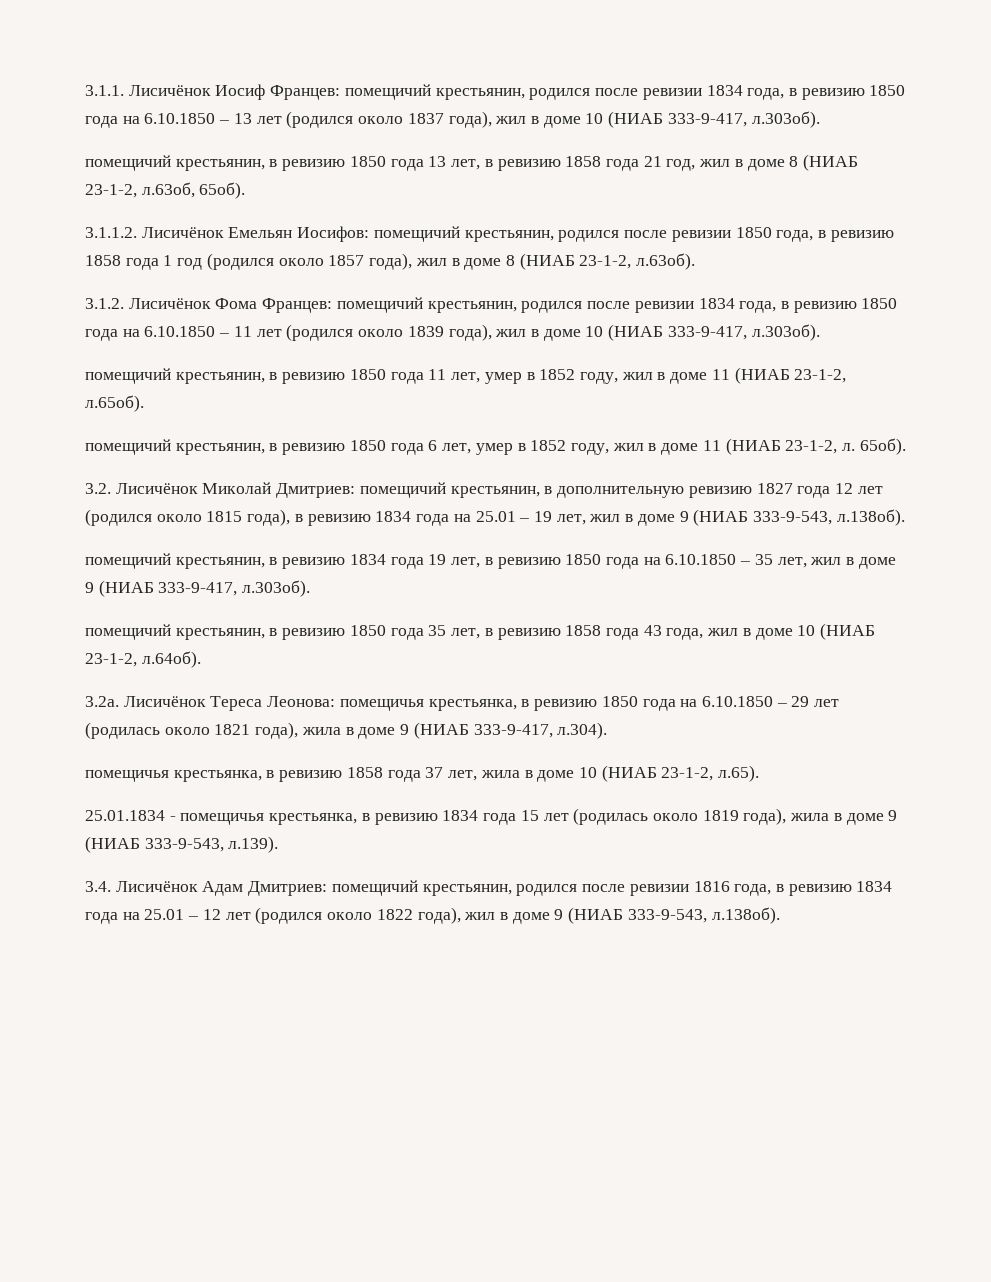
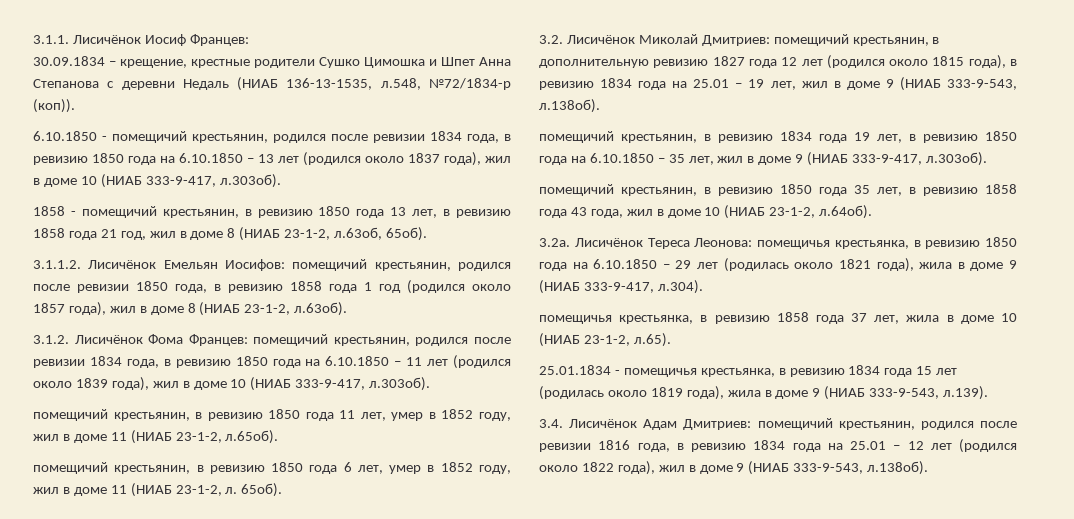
- 3.1.1. Лисичёнок Иосиф Францев: помещичий крестьянин, родился после ревизии 1834 года, в ревизию 1850 года на 6.10.1850 – 13 лет (родился около 1837 года), жил в доме 10 (НИАБ 333-9-417, л.303об).
+ 3.1.1. Лисичёнок Иосиф Францев:
+ 30.09.1834 – крещение, крестные родители Сушко Цимошка и Шпет Анна Степанова с деревни Недаль (НИАБ 136-13-1535, л.548, №72/1834-р (коп)).
+ 6.10.1850 - помещичий крестьянин, родился после ревизии 1834 года, в ревизию 1850 года на 6.10.1850 – 13 лет (родился около 1837 года), жил в доме 10 (НИАБ 333-9-417, л.303об).
- помещичий крестьянин, в ревизию 1850 года 13 лет, в ревизию 1858 года 21 год, жил в доме 8 (НИАБ 23-1-2, л.63об, 65об).
+ 1858 - помещичий крестьянин, в ревизию 1850 года 13 лет, в ревизию 1858 года 21 год, жил в доме 8 (НИАБ 23-1-2, л.63об, 65об).

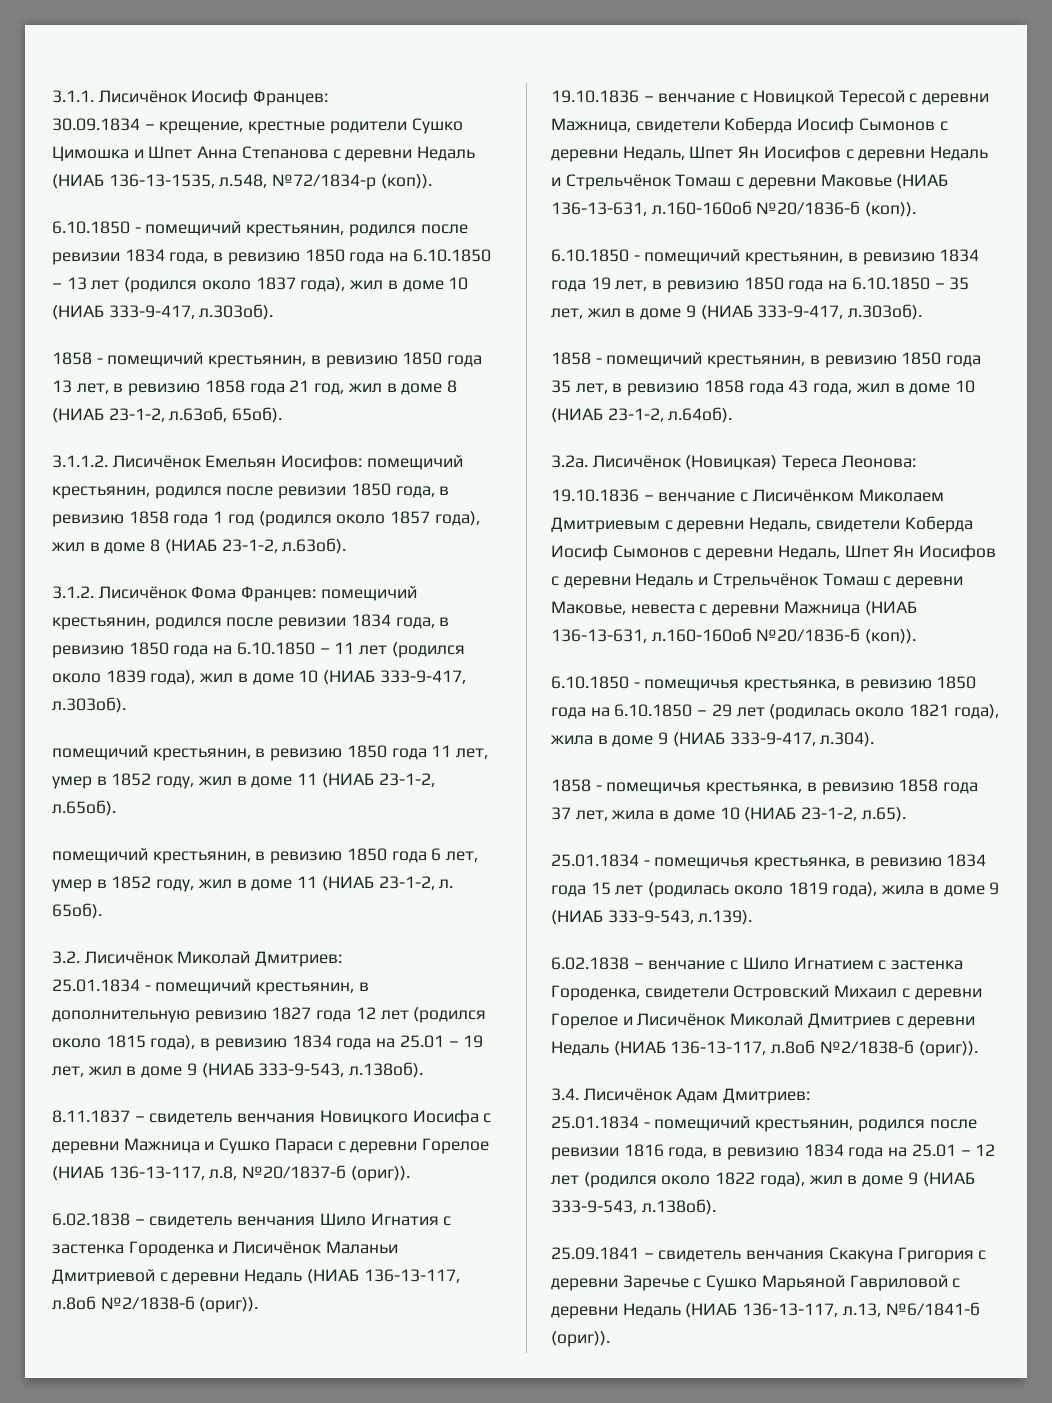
- 3.2. Лисичёнок Миколай Дмитриев: помещичий крестьянин, в дополнительную ревизию 1827 года 12 лет (родился около 1815 года), в ревизию 1834 года на 25.01 – 19 лет, жил в доме 9 (НИАБ 333-9-543, л.138об).
+ 3.2. Лисичёнок Миколай Дмитриев:
+ 25.01.1834 - помещичий крестьянин, в дополнительную ревизию 1827 года 12 лет (родился около 1815 года), в ревизию 1834 года на 25.01 – 19 лет, жил в доме 9 (НИАБ 333-9-543, л.138об).
- помещичий крестьянин, в ревизию 1834 года 19 лет, в ревизию 1850 года на 6.10.1850 – 35 лет, жил в доме 9 (НИАБ 333-9-417, л.303об).
+ 8.11.1837 – свидетель венчания Новицкого Иосифа с деревни Мажница и Сушко Параси с деревни Горелое (НИАБ 136-13-117, л.8, №20/1837-б (ориг)).
+ 6.02.1838 – свидетель венчания Шило Игнатия с застенка Городенка и Лисичёнок Маланьи Дмитриевой с деревни Недаль (НИАБ 136-13-117, л.8об №2/1838-б (ориг)).
+ 19.10.1836 – венчание с Новицкой Тересой с деревни Мажница, свидетели Коберда Иосиф Сымонов с деревни Недаль, Шпет Ян Иосифов с деревни Недаль и Стрельчёнок Томаш с деревни Маковье (НИАБ 136-13-631, л.160-160об №20/1836-б (коп)).
+ 6.10.1850 - помещичий крестьянин, в ревизию 1834 года 19 лет, в ревизию 1850 года на 6.10.1850 – 35 лет, жил в доме 9 (НИАБ 333-9-417, л.303об).
- помещичий крестьянин, в ревизию 1850 года 35 лет, в ревизию 1858 года 43 года, жил в доме 10 (НИАБ 23-1-2, л.64об).
+ 1858 - помещичий крестьянин, в ревизию 1850 года 35 лет, в ревизию 1858 года 43 года, жил в доме 10 (НИАБ 23-1-2, л.64об).
- 3.2а. Лисичёнок Тереса Леонова: помещичья крестьянка, в ревизию 1850 года на 6.10.1850 – 29 лет (родилась около 1821 года), жила в доме 9 (НИАБ 333-9-417, л.304).
+ 3.2а. Лисичёнок (Новицкая) Тереса Леонова:
+ 19.10.1836 – венчание с Лисичёнком Миколаем Дмитриевым с деревни Недаль, свидетели Коберда Иосиф Сымонов с деревни Недаль, Шпет Ян Иосифов с деревни Недаль и Стрельчёнок Томаш с деревни Маковье, невеста с деревни Мажница (НИАБ 136-13-631, л.160-160об №20/1836-б (коп)).
+ 6.10.1850 - помещичья крестьянка, в ревизию 1850 года на 6.10.1850 – 29 лет (родилась около 1821 года), жила в доме 9 (НИАБ 333-9-417, л.304).
- помещичья крестьянка, в ревизию 1858 года 37 лет, жила в доме 10 (НИАБ 23-1-2, л.65).
+ 1858 - помещичья крестьянка, в ревизию 1858 года 37 лет, жила в доме 10 (НИАБ 23-1-2, л.65).
+ 6.02.1838 – венчание с Шило Игнатием с застенка Городенка, свидетели Островский Михаил с деревни Горелое и Лисичёнок Миколай Дмитриев с деревни Недаль (НИАБ 136-13-117, л.8об №2/1838-б (ориг)).
- 3.4. Лисичёнок Адам Дмитриев: помещичий крестьянин, родился после ревизии 1816 года, в ревизию 1834 года на 25.01 – 12 лет (родился около 1822 года), жил в доме 9 (НИАБ 333-9-543, л.138об).
+ 3.4. Лисичёнок Адам Дмитриев:
+ 25.01.1834 - помещичий крестьянин, родился после ревизии 1816 года, в ревизию 1834 года на 25.01 – 12 лет (родился около 1822 года), жил в доме 9 (НИАБ 333-9-543, л.138об).
+ 25.09.1841 – свидетель венчания Скакуна Григория с деревни Заречье с Сушко Марьяной Гавриловой с деревни Недаль (НИАБ 136-13-117, л.13, №6/1841-б (ориг)).

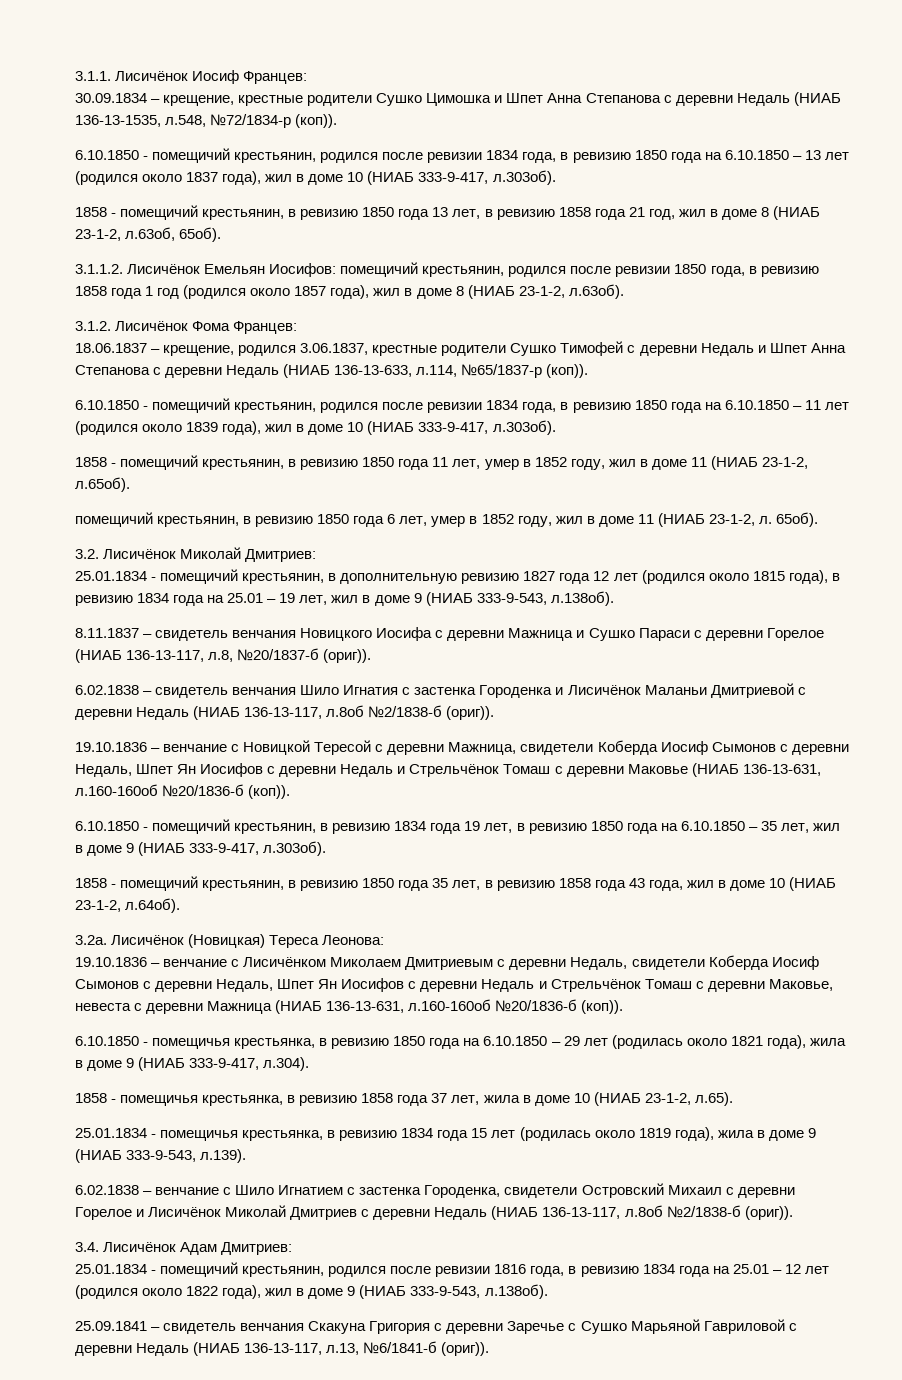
- 3.1.2. Лисичёнок Фома Францев: помещичий крестьянин, родился после ревизии 1834 года, в ревизию 1850 года на 6.10.1850 – 11 лет (родился около 1839 года), жил в доме 10 (НИАБ 333-9-417, л.303об).
+ 3.1.2. Лисичёнок Фома Францев:
+ 18.06.1837 – крещение, родился 3.06.1837, крестные родители Сушко Тимофей с деревни Недаль и Шпет Анна Степанова с деревни Недаль (НИАБ 136-13-633, л.114, №65/1837-р (коп)).
+ 6.10.1850 - помещичий крестьянин, родился после ревизии 1834 года, в ревизию 1850 года на 6.10.1850 – 11 лет (родился около 1839 года), жил в доме 10 (НИАБ 333-9-417, л.303об).
- помещичий крестьянин, в ревизию 1850 года 11 лет, умер в 1852 году, жил в доме 11 (НИАБ 23-1-2, л.65об).
+ 1858 - помещичий крестьянин, в ревизию 1850 года 11 лет, умер в 1852 году, жил в доме 11 (НИАБ 23-1-2, л.65об).

